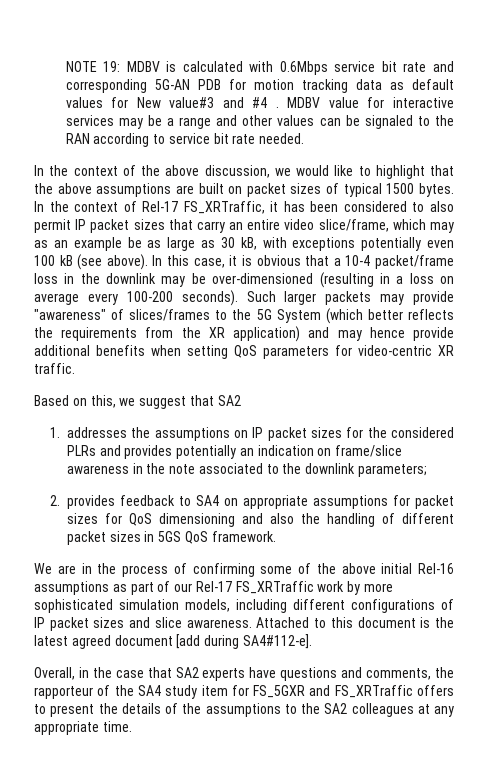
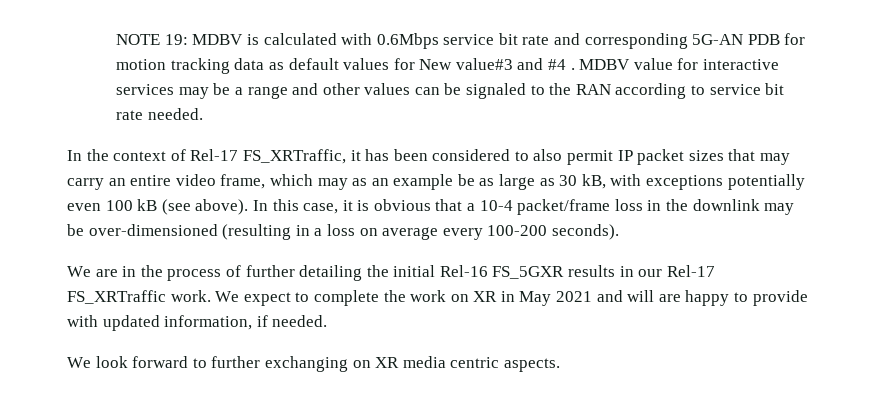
- In the context of the above discussion, we would like to highlight that the above assumptions are built on packet sizes of typical 1500 bytes. In the context of Rel-17 FS_XRTraffic, it has been considered to also permit IP packet sizes that carry an entire video slice/frame, which may as an example be as large as 30 kB, with exceptions potentially even 100 kB (see above).
+ In the context of Rel-17 FS_XRTraffic, it has been considered to also permit IP packet sizes that may carry an entire video frame, which may as an example be as large as 30 kB, with exceptions potentially even 100 kB (see above).
- Such larger packets may provide "awareness" of slices/frames to the 5G System (which better reflects the requirements from the XR application) and may hence provide additional benefits when setting QoS parameters for video-centric XR traffic.
- Based on this, we suggest that SA2
- 1. addresses the assumptions on IP packet sizes for the considered PLRs and provides potentially an indication on frame/slice awareness in the note associated to the downlink parameters;
- 2. provides feedback to SA4 on appropriate assumptions for packet sizes for QoS dimensioning and also the handling of different packet sizes in 5GS QoS framework.
- We are in the process of confirming some of the above initial Rel-16 assumptions as part of our Rel-17 FS_XRTraffic work by more sophisticated simulation models, including different configurations of IP packet sizes and slice awareness. Attached to this document is the latest agreed document [add during SA4#112-e].
- Overall, in the case that SA2 experts have questions and comments, the rapporteur of the SA4 study item for FS_5GXR and FS_XRTraffic offers to present the details of the assumptions to the SA2 colleagues at any appropriate time.
+ We are in the process of further detailing the initial Rel-16 FS_5GXR results in our Rel-17 FS_XRTraffic work. We expect to complete the work on XR in May 2021 and will are happy to provide with updated information, if needed.
+ We look forward to further exchanging on XR media centric aspects.

